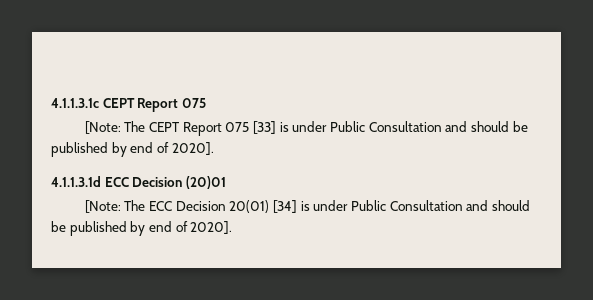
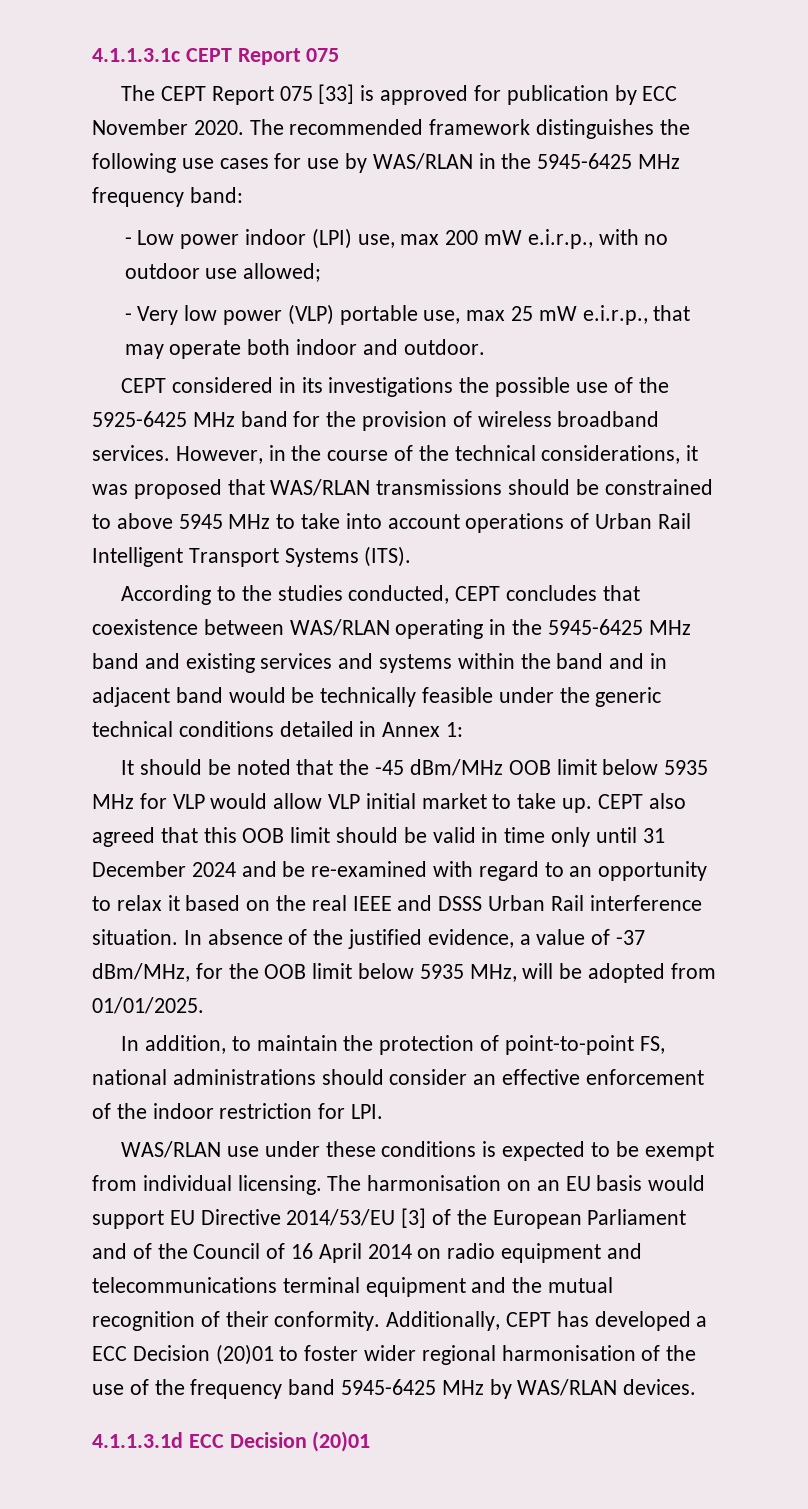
- [Note: The CEPT Report 075 [33] is under Public Consultation and should be published by end of 2020].
+ The CEPT Report 075 [33] is approved for publication by ECC November 2020. The recommended framework distinguishes the following use cases for use by WAS/RLAN in the 5945-6425 MHz frequency band:
+ - Low power indoor (LPI) use, max 200 mW e.i.r.p., with no outdoor use allowed;
+ - Very low power (VLP) portable use, max 25 mW e.i.r.p., that may operate both indoor and outdoor.
+ CEPT considered in its investigations the possible use of the 5925-6425 MHz band for the provision of wireless broadband services. However, in the course of the technical considerations, it was proposed that WAS/RLAN transmissions should be constrained to above 5945 MHz to take into account operations of Urban Rail Intelligent Transport Systems (ITS).
+ According to the studies conducted, CEPT concludes that coexistence between WAS/RLAN operating in the 5945-6425 MHz band and existing services and systems within the band and in adjacent band would be technically feasible under the generic technical conditions detailed in Annex 1:
+ It should be noted that the -45 dBm/MHz OOB limit below 5935 MHz for VLP would allow VLP initial market to take up. CEPT also agreed that this OOB limit should be valid in time only until 31 December 2024 and be re-examined with regard to an opportunity to relax it based on the real IEEE and DSSS Urban Rail interference situation. In absence of the justified evidence, a value of -37 dBm/MHz, for the OOB limit below 5935 MHz, will be adopted from 01/01/2025.
+ In addition, to maintain the protection of point-to-point FS, national administrations should consider an effective enforcement of the indoor restriction for LPI.
+ WAS/RLAN use under these conditions is expected to be exempt from individual licensing. The harmonisation on an EU basis would support EU Directive 2014/53/EU [3] of the European Parliament and of the Council of 16 April 2014 on radio equipment and telecommunications terminal equipment and the mutual recognition of their conformity. Additionally, CEPT has developed a ECC Decision (20)01 to foster wider regional harmonisation of the use of the frequency band 5945-6425 MHz by WAS/RLAN devices.
  4.1.1.3.1d ECC Decision (20)01
- [Note: The ECC Decision 20(01) [34] is under Public Consultation and should be published by end of 2020].

